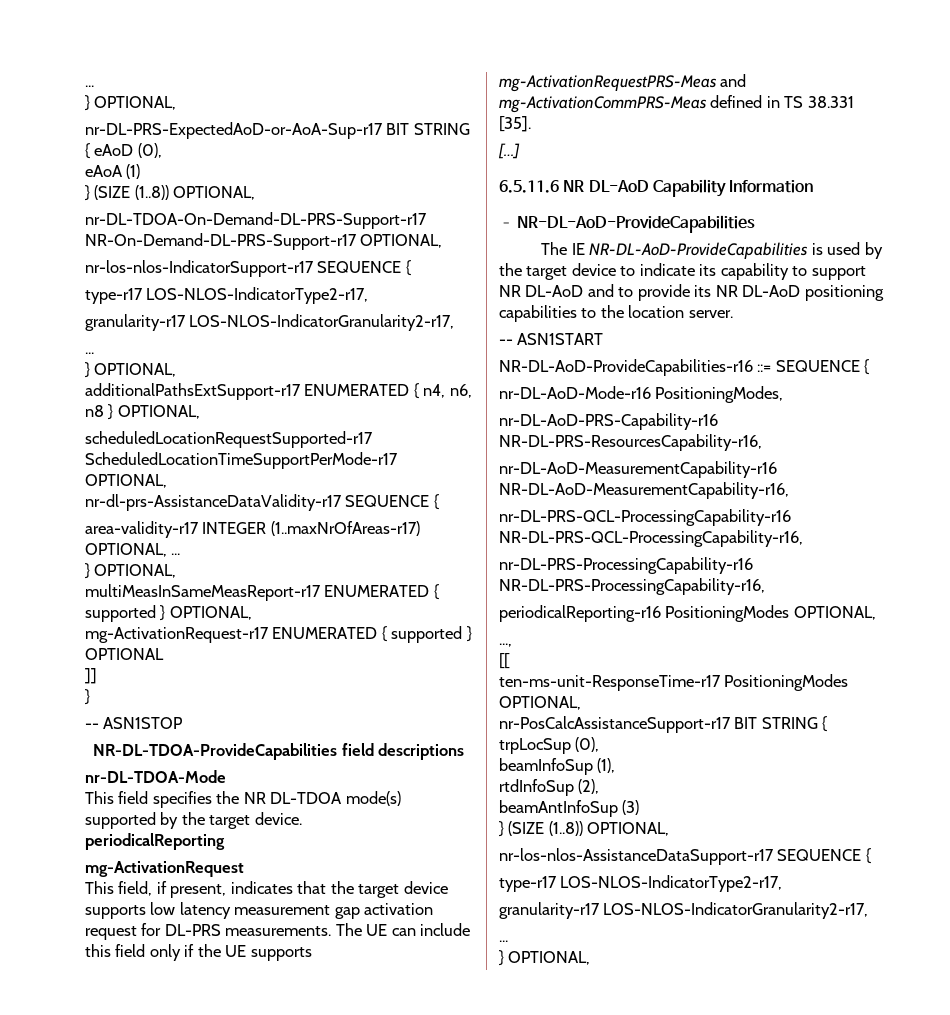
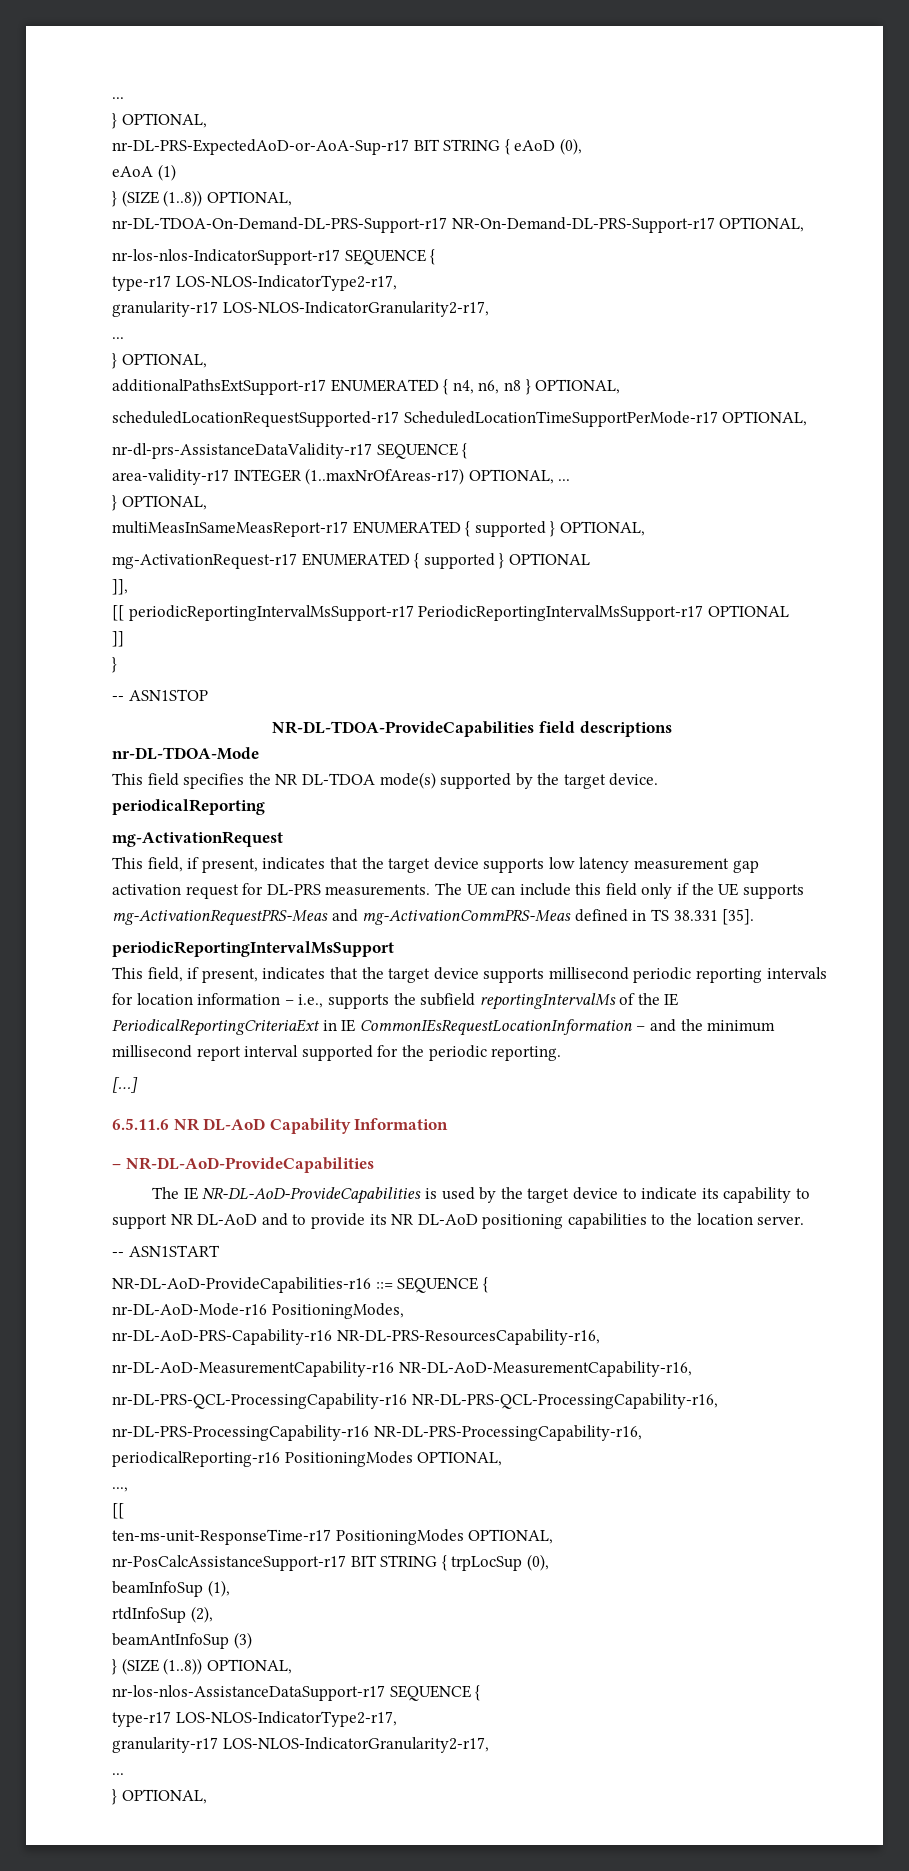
+ ]],
+ [[ periodicReportingIntervalMsSupport-r17 PeriodicReportingIntervalMsSupport-r17 OPTIONAL
+ periodicReportingIntervalMsSupport
+ This field, if present, indicates that the target device supports millisecond periodic reporting intervals for location information – i.e., supports the subfield reportingIntervalMs of the IE PeriodicalReportingCriteriaExt in IE CommonIEsRequestLocationInformation – and the minimum millisecond report interval supported for the periodic reporting.

